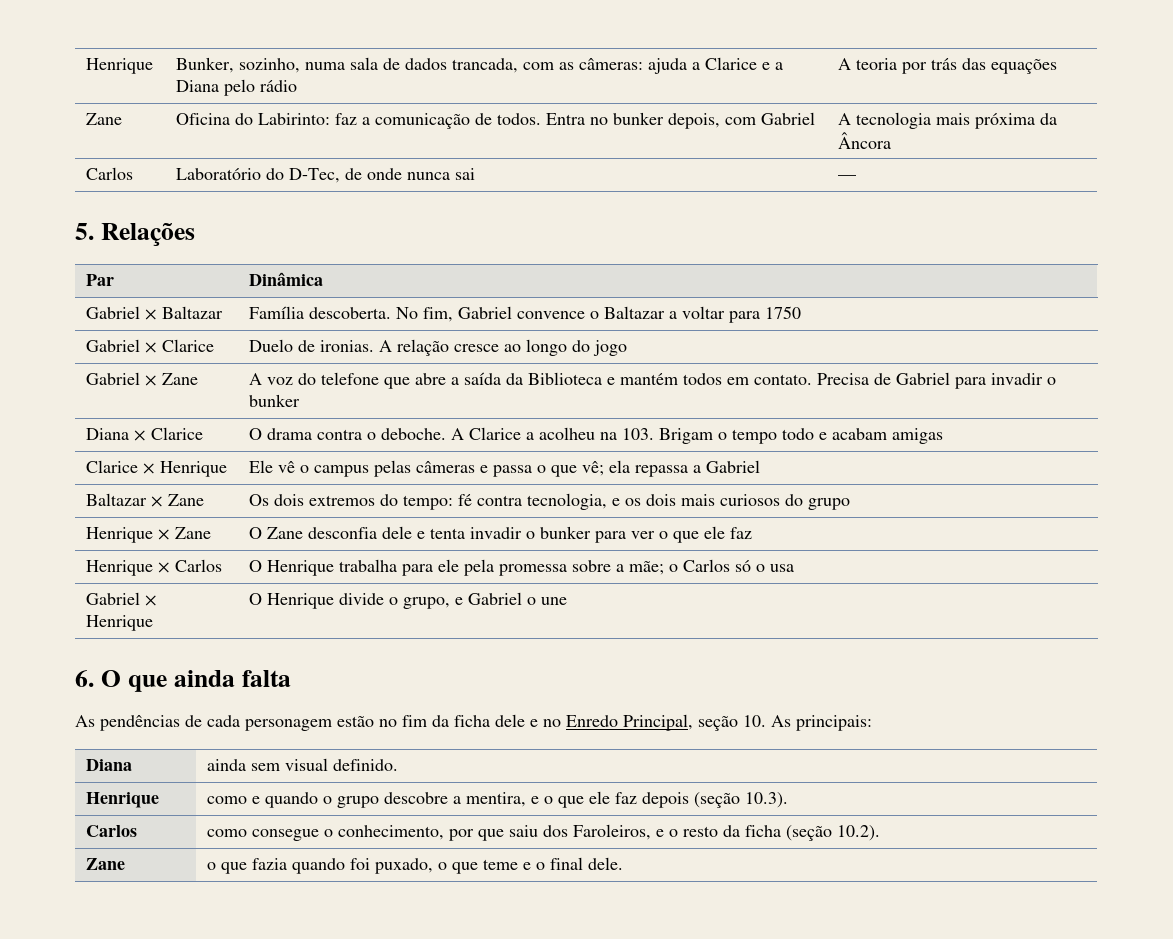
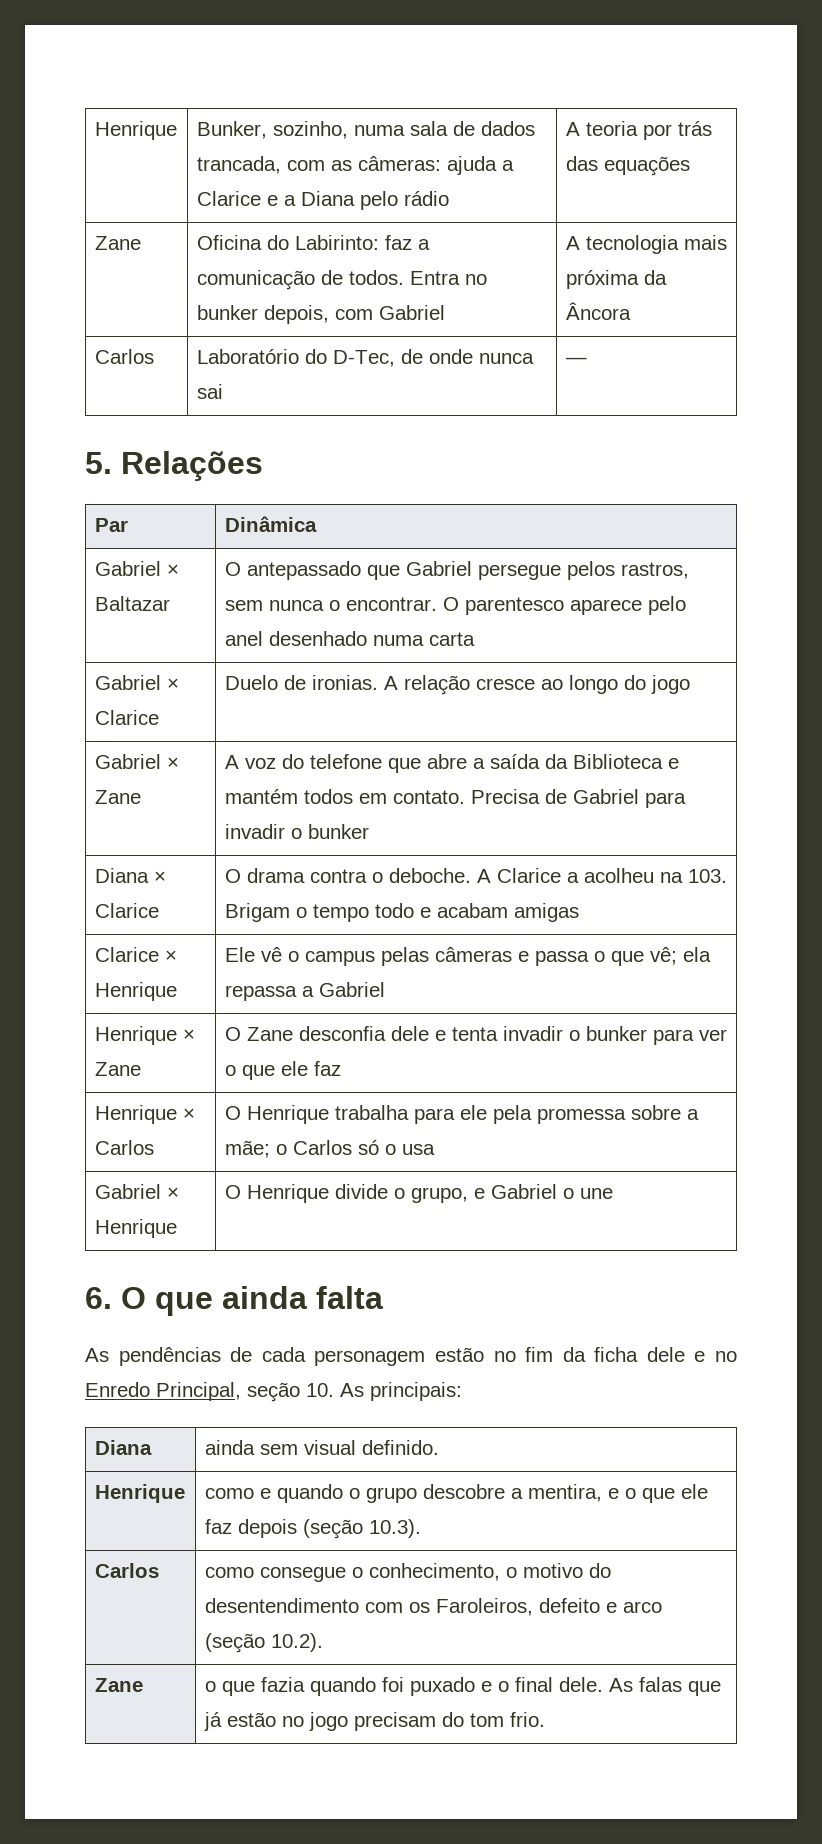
- Gabriel × Baltazar | Família descoberta. No fim, Gabriel convence o Baltazar a voltar para 1750
+ Gabriel × Baltazar | O antepassado que Gabriel persegue pelos rastros, sem nunca o encontrar. O parentesco aparece pelo anel desenhado numa carta
- Baltazar × Zane | Os dois extremos do tempo: fé contra tecnologia, e os dois mais curiosos do grupo
- Carlos | como consegue o conhecimento, por que saiu dos Faroleiros, e o resto da ficha (seção 10.2).
+ Carlos | como consegue o conhecimento, o motivo do desentendimento com os Faroleiros, defeito e arco (seção 10.2).
- Zane | o que fazia quando foi puxado, o que teme e o final dele.
+ Zane | o que fazia quando foi puxado e o final dele. As falas que já estão no jogo precisam do tom frio.

